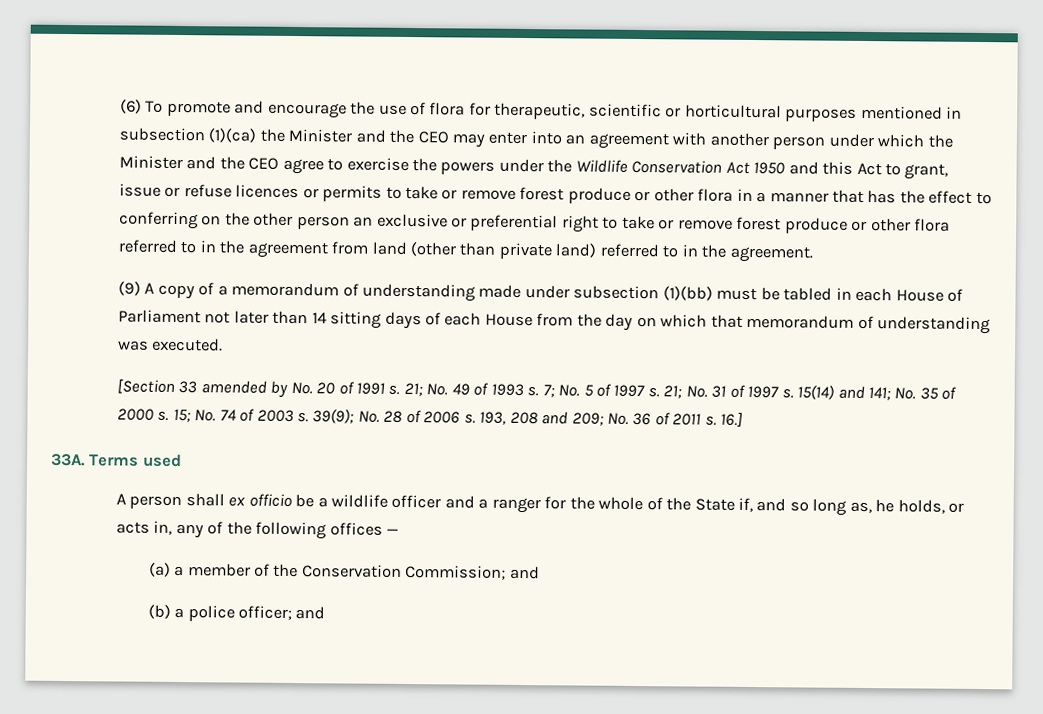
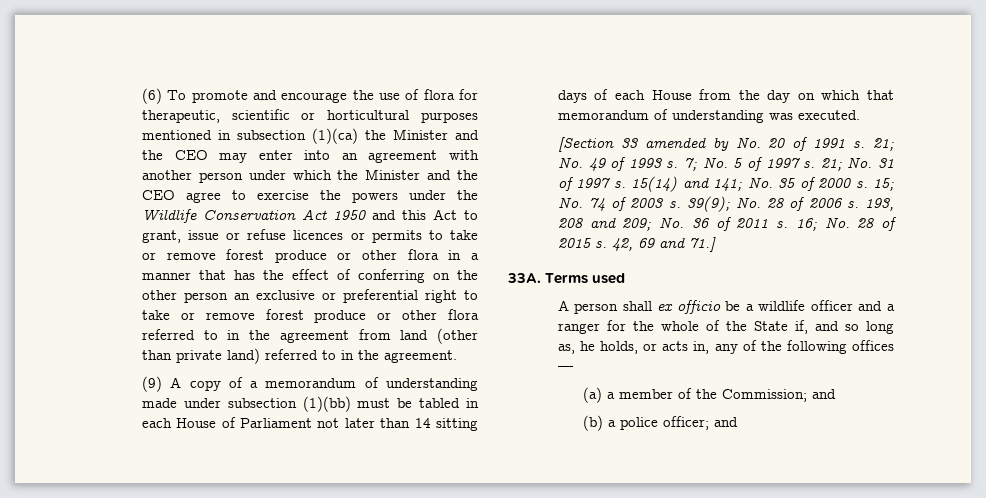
- (6) To promote and encourage the use of flora for therapeutic, scientific or horticultural purposes mentioned in subsection (1)(ca) the Minister and the CEO may enter into an agreement with another person under which the Minister and the CEO agree to exercise the powers under the Wildlife Conservation Act 1950 and this Act to grant, issue or refuse licences or permits to take or remove forest produce or other flora in a manner that has the effect to conferring on the other person an exclusive or preferential right to take or remove forest produce or other flora referred to in the agreement from land (other than private land) referred to in the agreement.
+ (6) To promote and encourage the use of flora for therapeutic, scientific or horticultural purposes mentioned in subsection (1)(ca) the Minister and the CEO may enter into an agreement with another person under which the Minister and the CEO agree to exercise the powers under the Wildlife Conservation Act 1950 and this Act to grant, issue or refuse licences or permits to take or remove forest produce or other flora in a manner that has the effect of conferring on the other person an exclusive or preferential right to take or remove forest produce or other flora referred to in the agreement from land (other than private land) referred to in the agreement.
- 16.]
+ 16; No. 28 of 2015 s. 42, 69 and 71.]
- (a) a member of the Conservation Commission; and
+ (a) a member of the Commission; and

